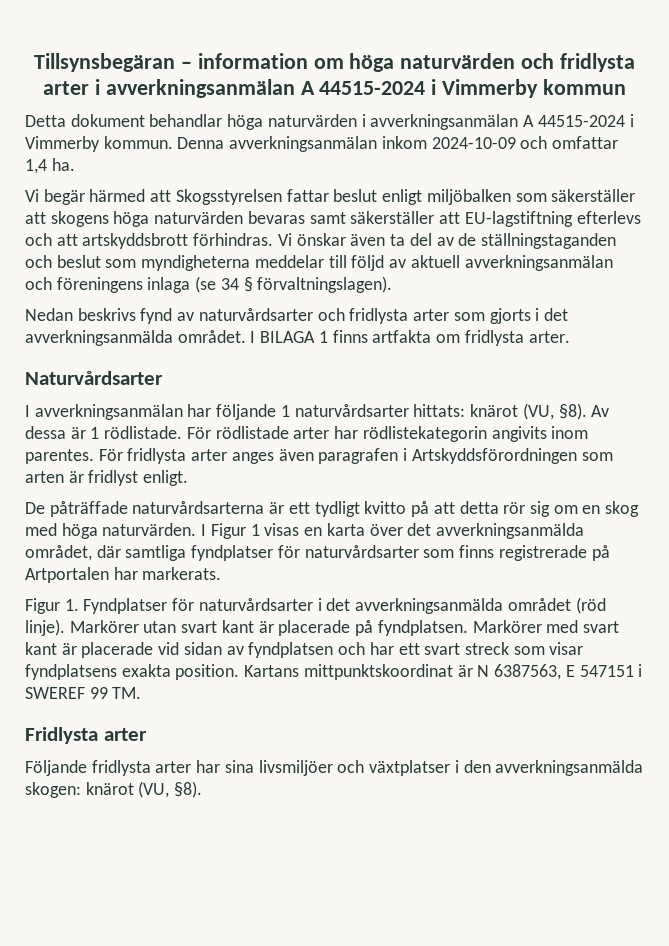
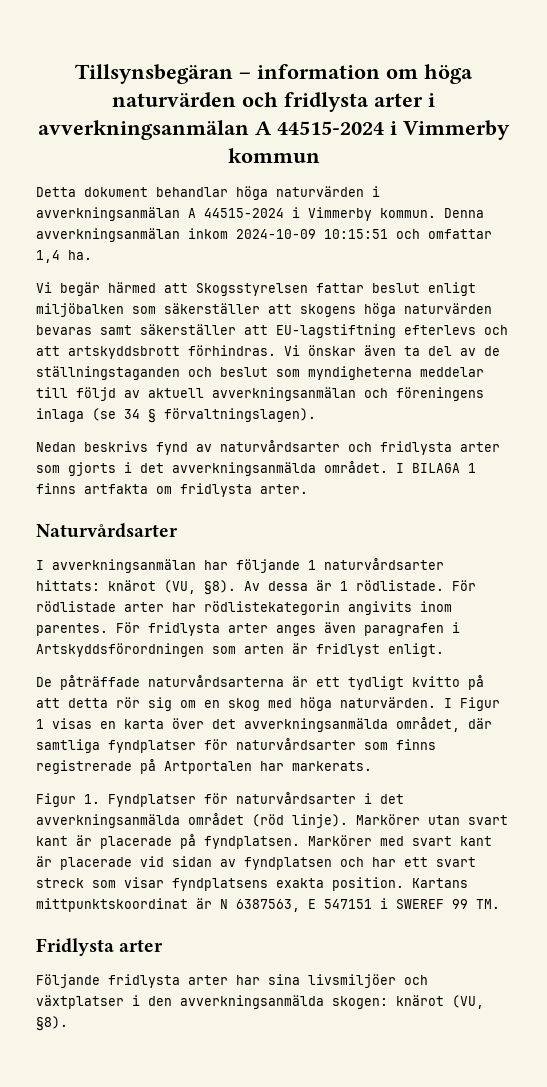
- Denna avverkningsanmälan inkom 2024-10-09 och omfattar 1,4 ha.
+ Denna avverkningsanmälan inkom 2024-10-09 10:15:51 och omfattar 1,4 ha.

